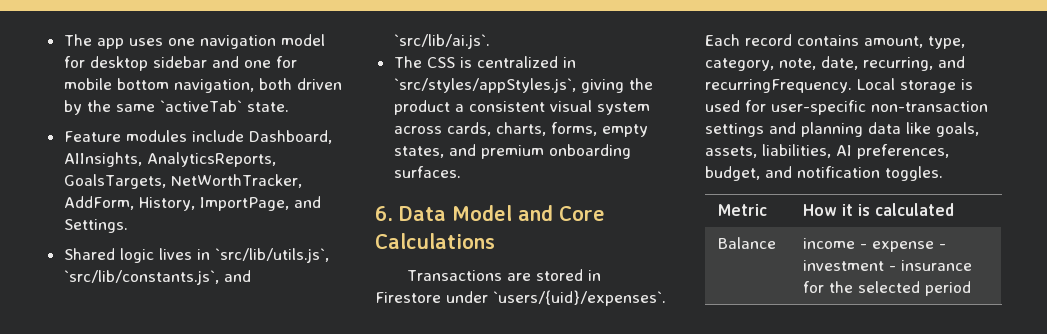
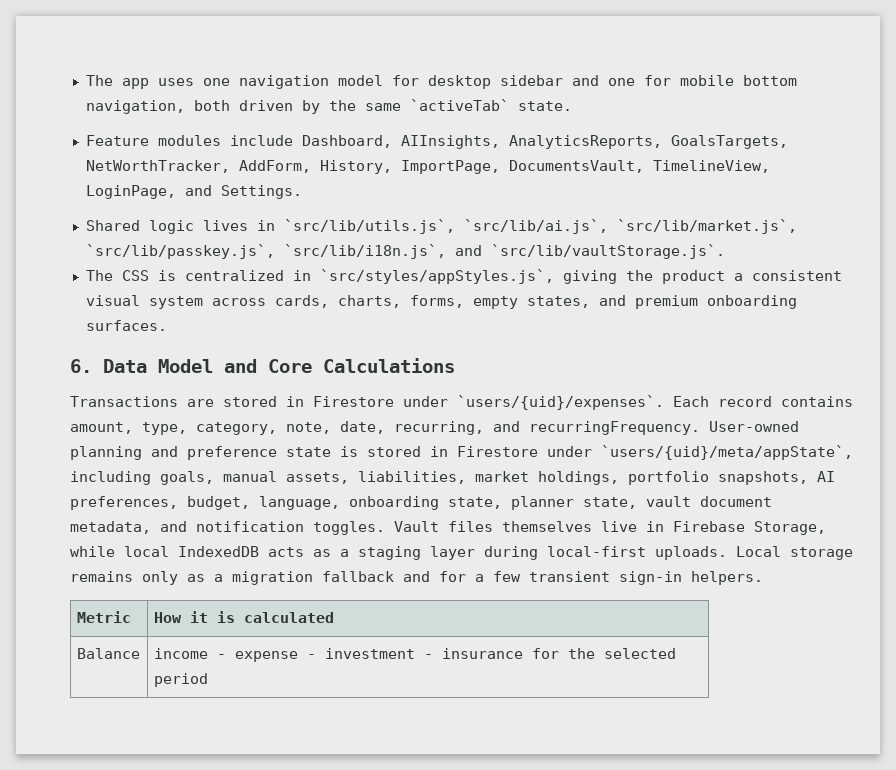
- Feature modules include Dashboard, AIInsights, AnalyticsReports, GoalsTargets, NetWorthTracker, AddForm, History, ImportPage, and Settings.
+ Feature modules include Dashboard, AIInsights, AnalyticsReports, GoalsTargets, NetWorthTracker, AddForm, History, ImportPage, DocumentsVault, TimelineView, LoginPage, and Settings.
- Shared logic lives in `src/lib/utils.js`, `src/lib/constants.js`, and `src/lib/ai.js`.
+ Shared logic lives in `src/lib/utils.js`, `src/lib/ai.js`, `src/lib/market.js`, `src/lib/passkey.js`, `src/lib/i18n.js`, and `src/lib/vaultStorage.js`.
- Local storage is used for user-specific non-transaction settings and planning data like goals, assets, liabilities, AI preferences, budget, and notification toggles.
+ User-owned planning and preference state is stored in Firestore under `users/{uid}/meta/appState`, including goals, manual assets, liabilities, market holdings, portfolio snapshots, AI preferences, budget, language, onboarding state, planner state, vault document metadata, and notification toggles. Vault files themselves live in Firebase Storage, while local IndexedDB acts as a staging layer during local-first uploads. Local storage remains only as a migration fallback and for a few transient sign-in helpers.

